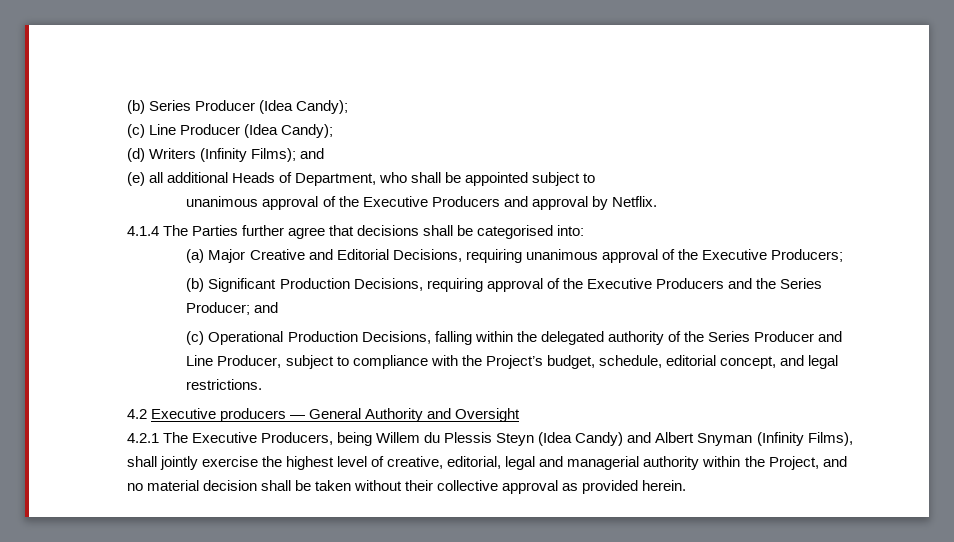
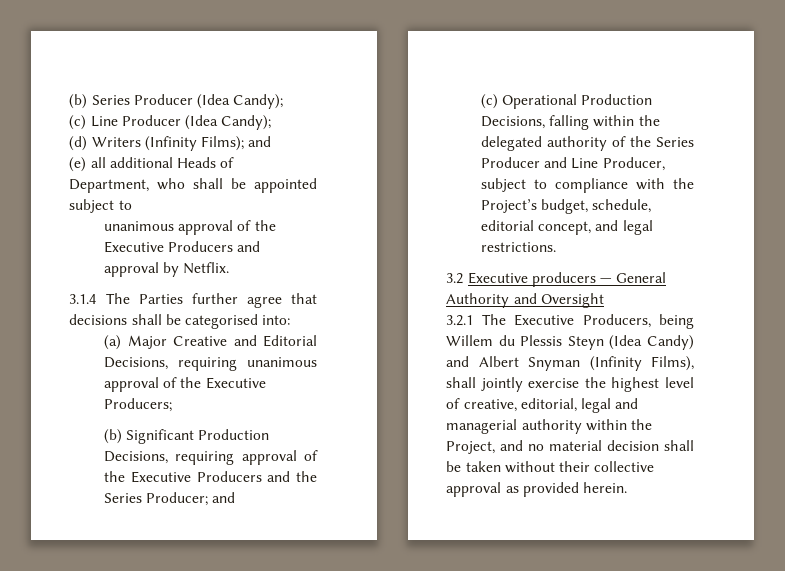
- 4.1.4 The Parties further agree that decisions shall be categorised into:
+ 3.1.4 The Parties further agree that decisions shall be categorised into:
- 4.2 Executive producers — General Authority and Oversight
+ 3.2 Executive producers — General Authority and Oversight
- 4.2.1 The Executive Producers, being Willem du Plessis Steyn (Idea Candy) and Albert Snyman (Infinity Films), shall jointly exercise the highest level of creative, editorial, legal and managerial authority within the Project, and no material decision shall be taken without their collective approval as provided herein.
+ 3.2.1 The Executive Producers, being Willem du Plessis Steyn (Idea Candy) and Albert Snyman (Infinity Films), shall jointly exercise the highest level of creative, editorial, legal and managerial authority within the Project, and no material decision shall be taken without their collective approval as provided herein.

